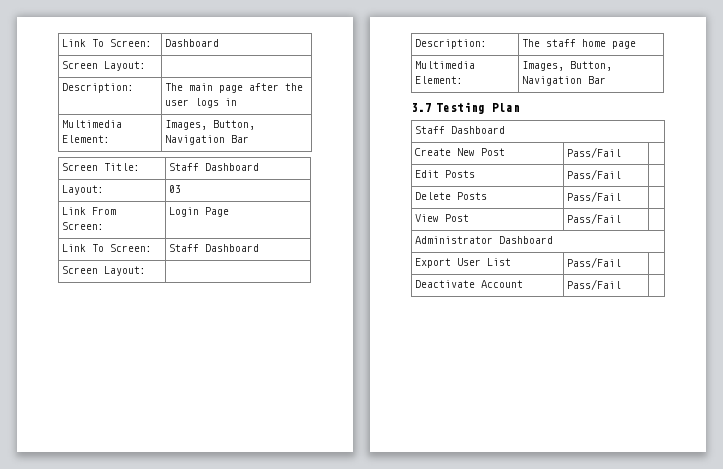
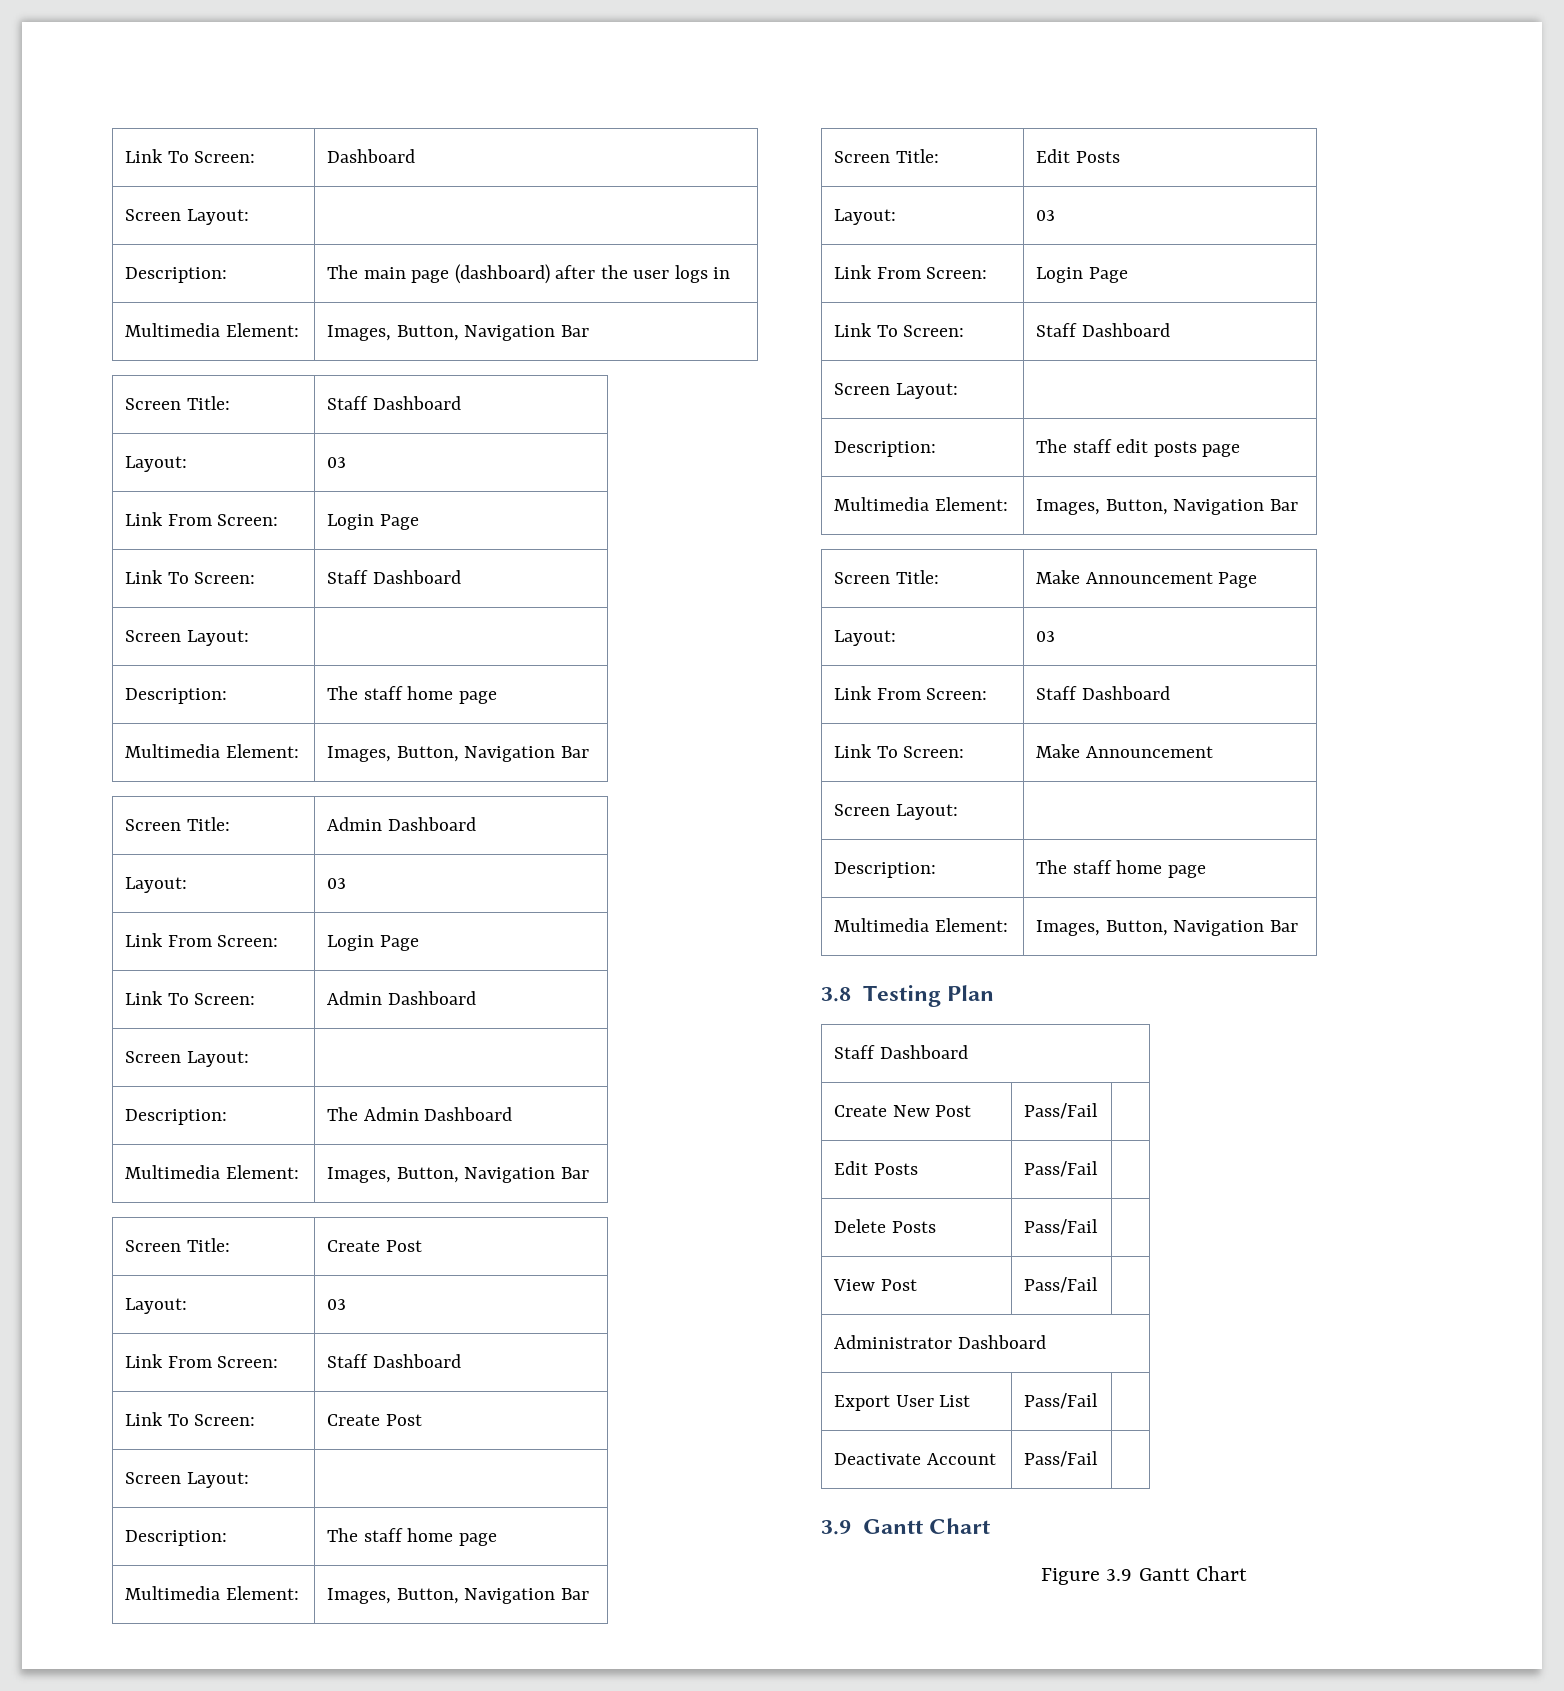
- Description: | The main page after the user logs in
+ Description: | The main page (dashboard) after the user logs in
- 3.7 Testing Plan
+ Screen Title: | Admin Dashboard
+ Layout: | 03
+ Link From Screen: | Login Page
+ Link To Screen: | Admin Dashboard
+ Screen Layout: |
+ Description: | The Admin Dashboard
+ Multimedia Element: | Images, Button, Navigation Bar
+ Screen Title: | Create Post
+ Layout: | 03
+ Link From Screen: | Staff Dashboard
+ Link To Screen: | Create Post
+ Screen Layout: |
+ Description: | The staff home page
+ Multimedia Element: | Images, Button, Navigation Bar
+ Screen Title: | Edit Posts
+ Layout: | 03
+ Link From Screen: | Login Page
+ Link To Screen: | Staff Dashboard
+ Screen Layout: |
+ Description: | The staff edit posts page
+ Multimedia Element: | Images, Button, Navigation Bar
+ Screen Title: | Make Announcement Page
+ Layout: | 03
+ Link From Screen: | Staff Dashboard
+ Link To Screen: | Make Announcement
+ Screen Layout: |
+ Description: | The staff home page
+ Multimedia Element: | Images, Button, Navigation Bar
+ 3.8 Testing Plan
  Deactivate Account | Pass/Fail |
+ 3.9 Gantt Chart
+ Figure 3.9 Gantt Chart

